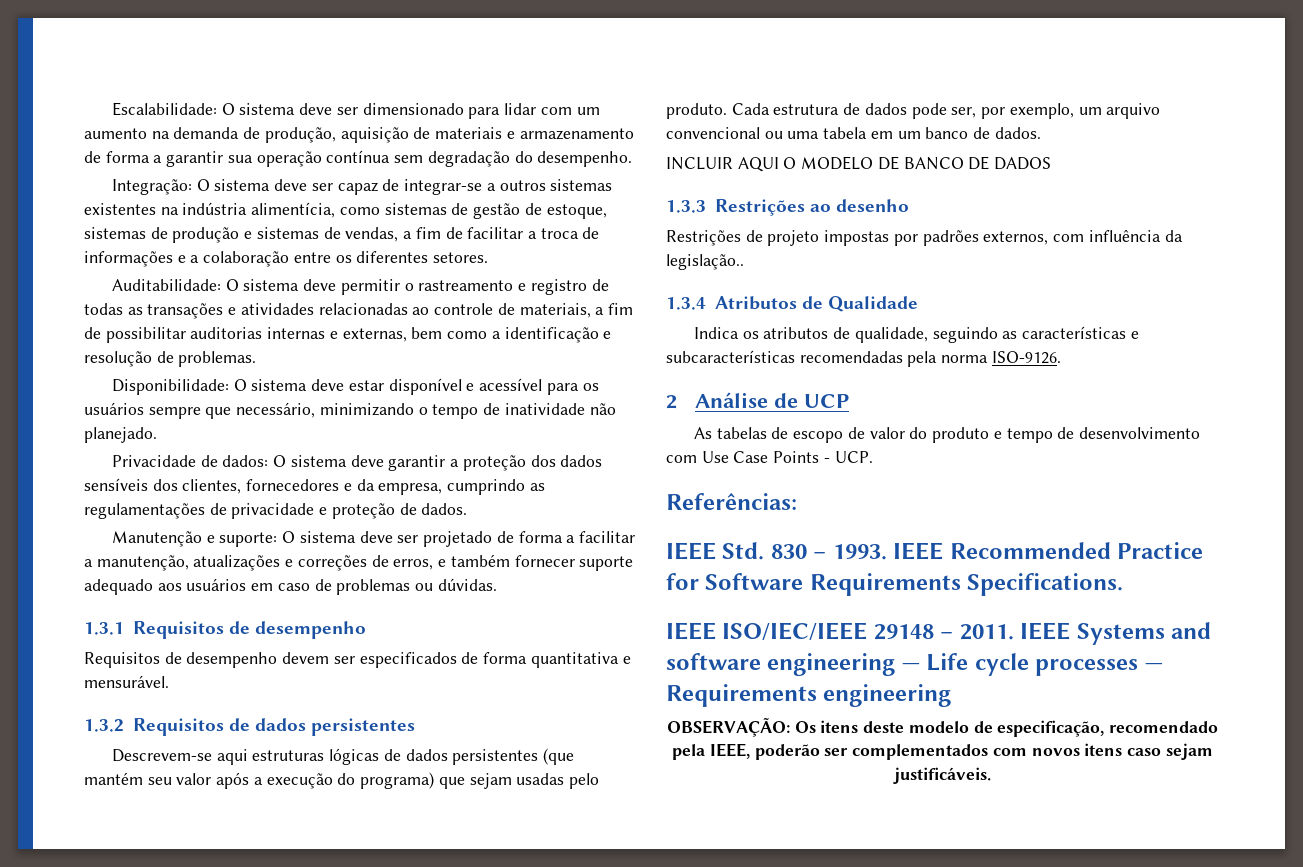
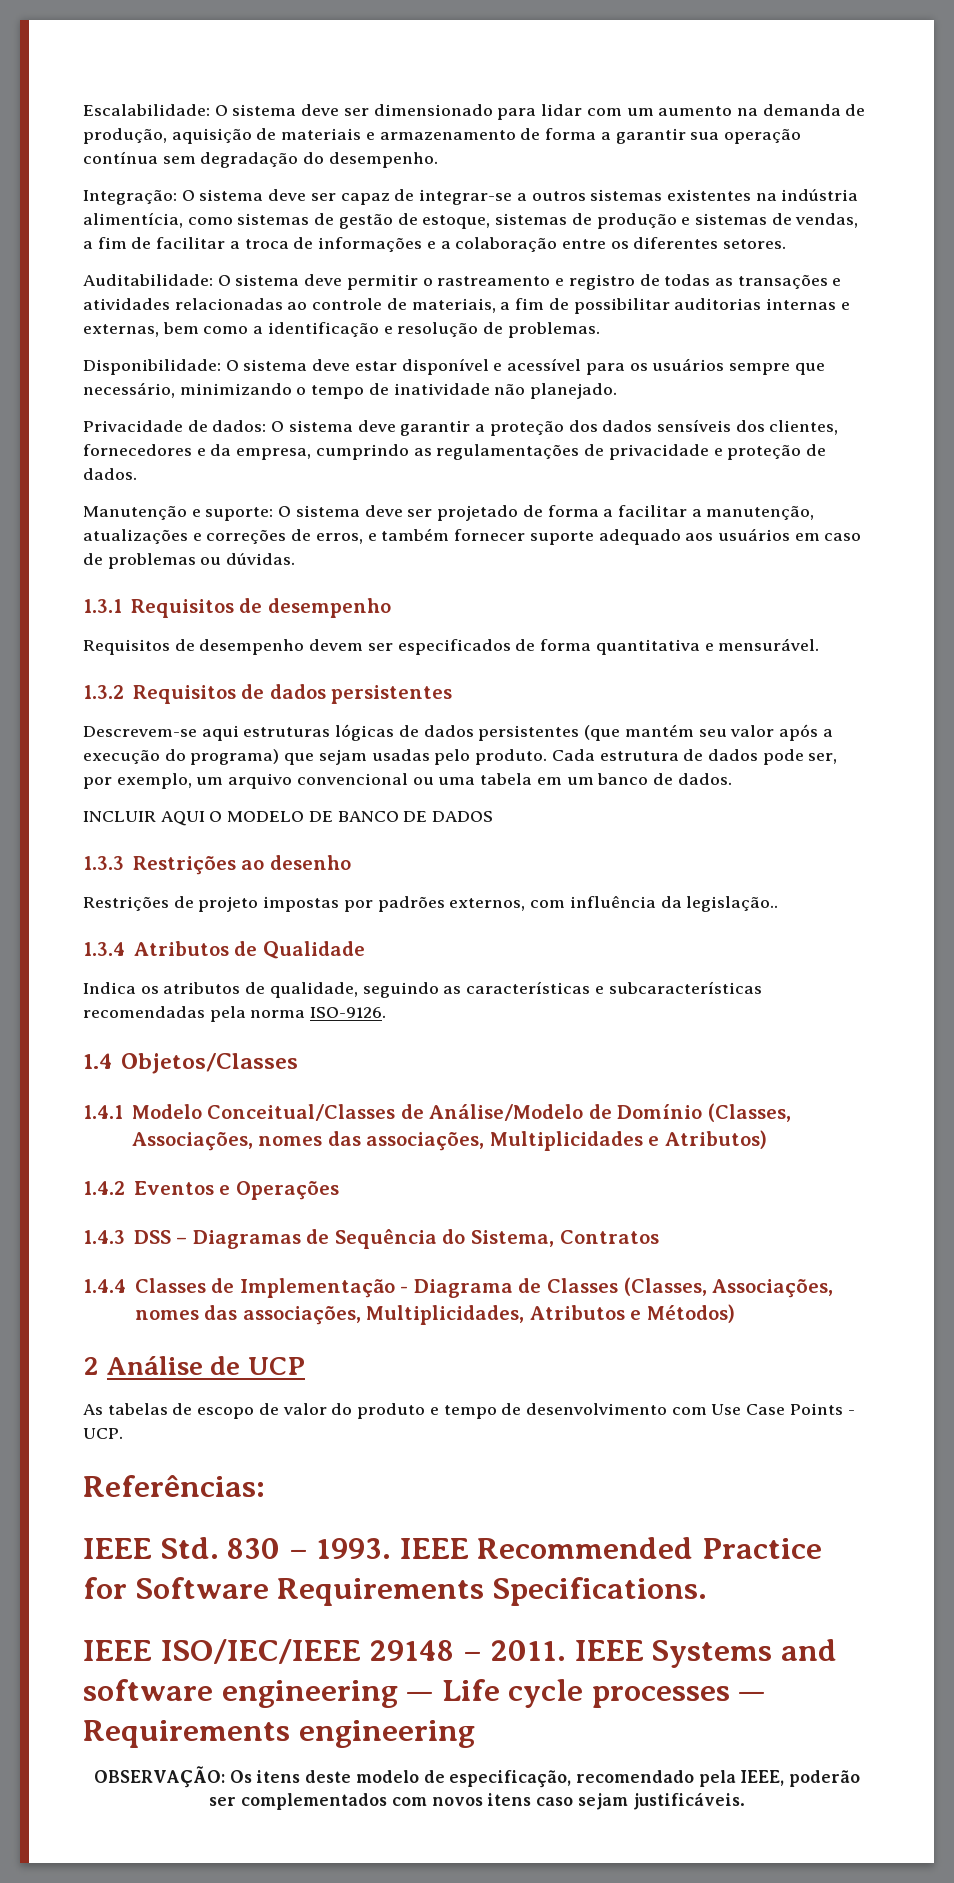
+ 1.4 Objetos/Classes
+ 1.4.1 Modelo Conceitual/Classes de Análise/Modelo de Domínio (Classes, Associações, nomes das associações, Multiplicidades e Atributos)
+ 1.4.2 Eventos e Operações
+ 1.4.3 DSS – Diagramas de Sequência do Sistema, Contratos
+ 1.4.4 Classes de Implementação - Diagrama de Classes (Classes, Associações, nomes das associações, Multiplicidades, Atributos e Métodos)

